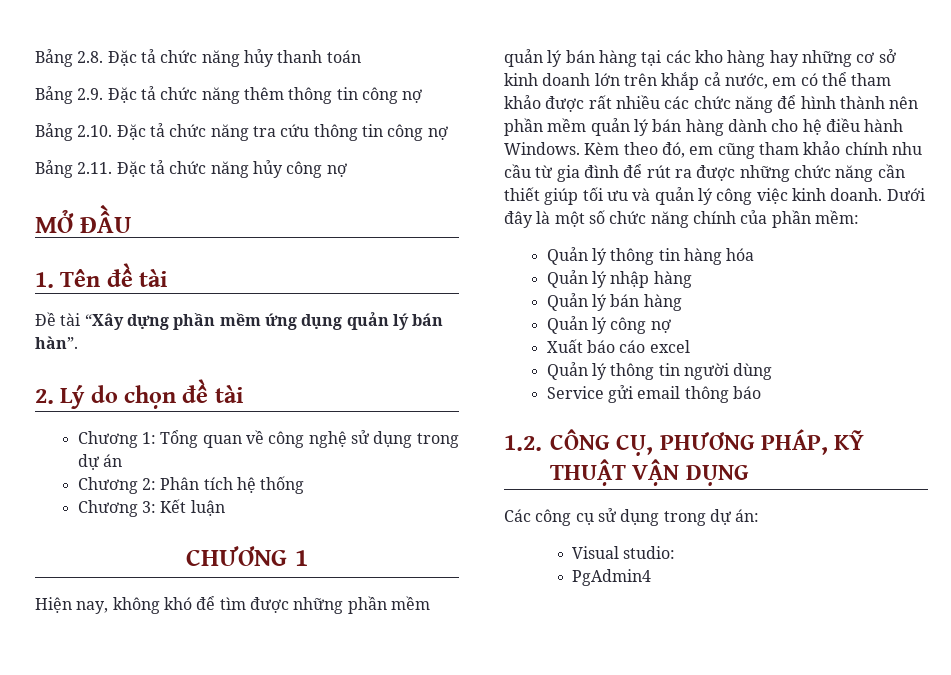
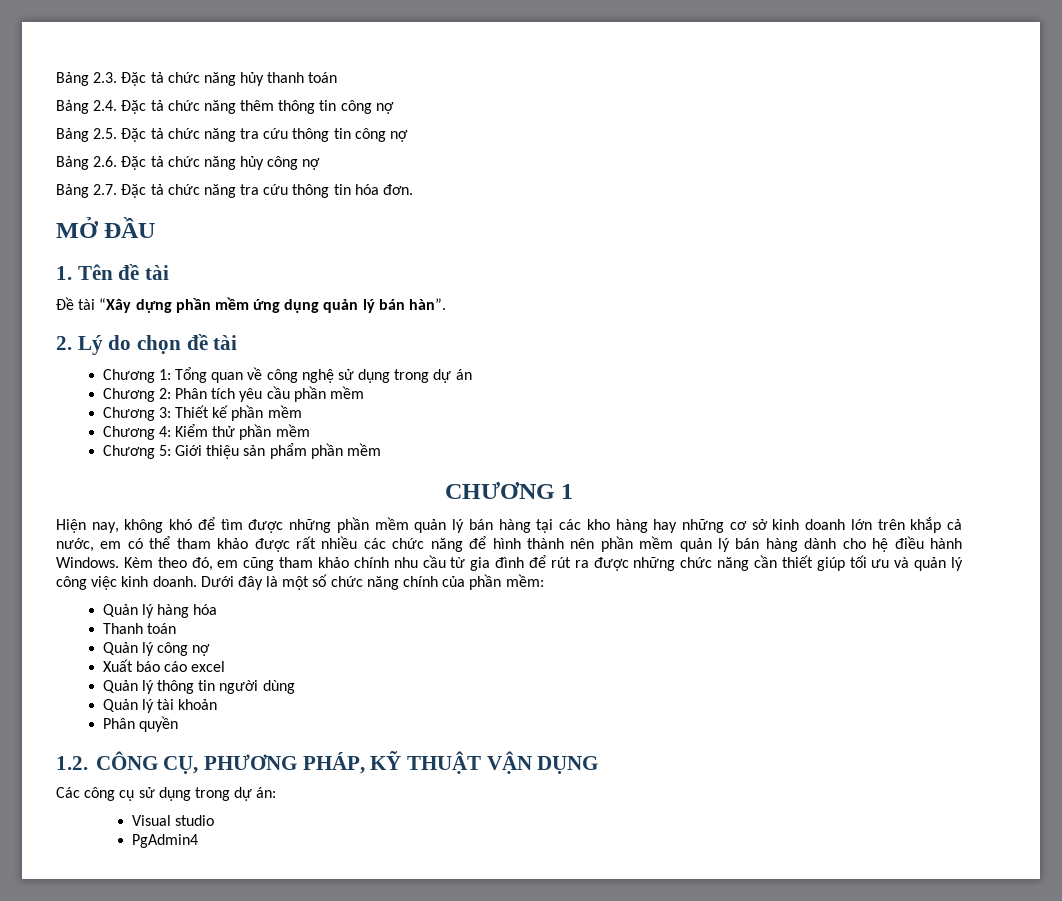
- Bảng 2.8. Đặc tả chức năng hủy thanh toán
+ Bảng 2.3. Đặc tả chức năng hủy thanh toán
- Bảng 2.9. Đặc tả chức năng thêm thông tin công nợ
+ Bảng 2.4. Đặc tả chức năng thêm thông tin công nợ
- Bảng 2.10. Đặc tả chức năng tra cứu thông tin công nợ
+ Bảng 2.5. Đặc tả chức năng tra cứu thông tin công nợ
- Bảng 2.11. Đặc tả chức năng hủy công nợ
+ Bảng 2.6. Đặc tả chức năng hủy công nợ
+ Bảng 2.7. Đặc tả chức năng tra cứu thông tin hóa đơn.
- Chương 2: Phân tích hệ thống
- Chương 3: Kết luận
+ Chương 2: Phân tích yêu cầu phần mềm
+ Chương 3: Thiết kế phần mềm
+ Chương 4: Kiểm thử phần mềm
+ Chương 5: Giới thiệu sản phẩm phần mềm
- Quản lý thông tin hàng hóa
+ Quản lý hàng hóa
- Quản lý nhập hàng
- Quản lý bán hàng
+ Thanh toán
- Service gửi email thông báo
+ Quản lý tài khoản
+ Phân quyền
- Visual studio:
+ Visual studio

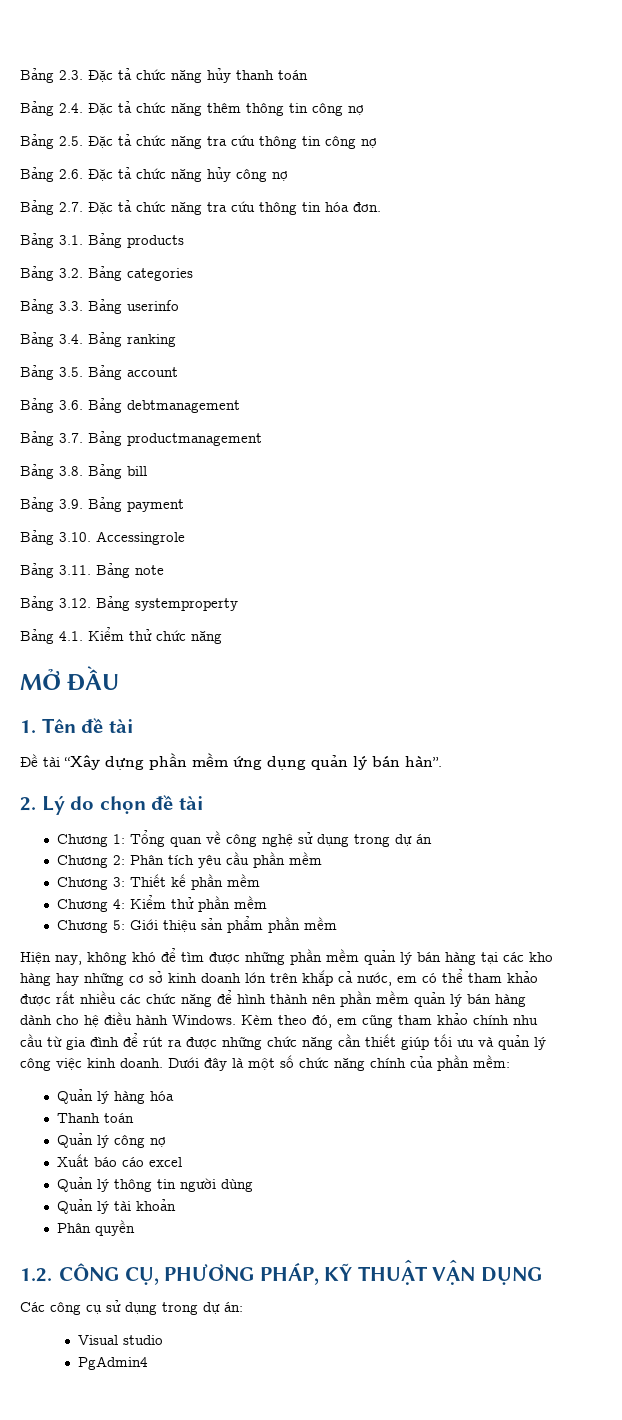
+ Bảng 3.1. Bảng products
+ Bảng 3.2. Bảng categories
+ Bảng 3.3. Bảng userinfo
+ Bảng 3.4. Bảng ranking
+ Bảng 3.5. Bảng account
+ Bảng 3.6. Bảng debtmanagement
+ Bảng 3.7. Bảng productmanagement
+ Bảng 3.8. Bảng bill
+ Bảng 3.9. Bảng payment
+ Bảng 3.10. Accessingrole
+ Bảng 3.11. Bảng note
+ Bảng 3.12. Bảng systemproperty
+ Bảng 4.1. Kiểm thử chức năng
- CHƯƠNG 1

